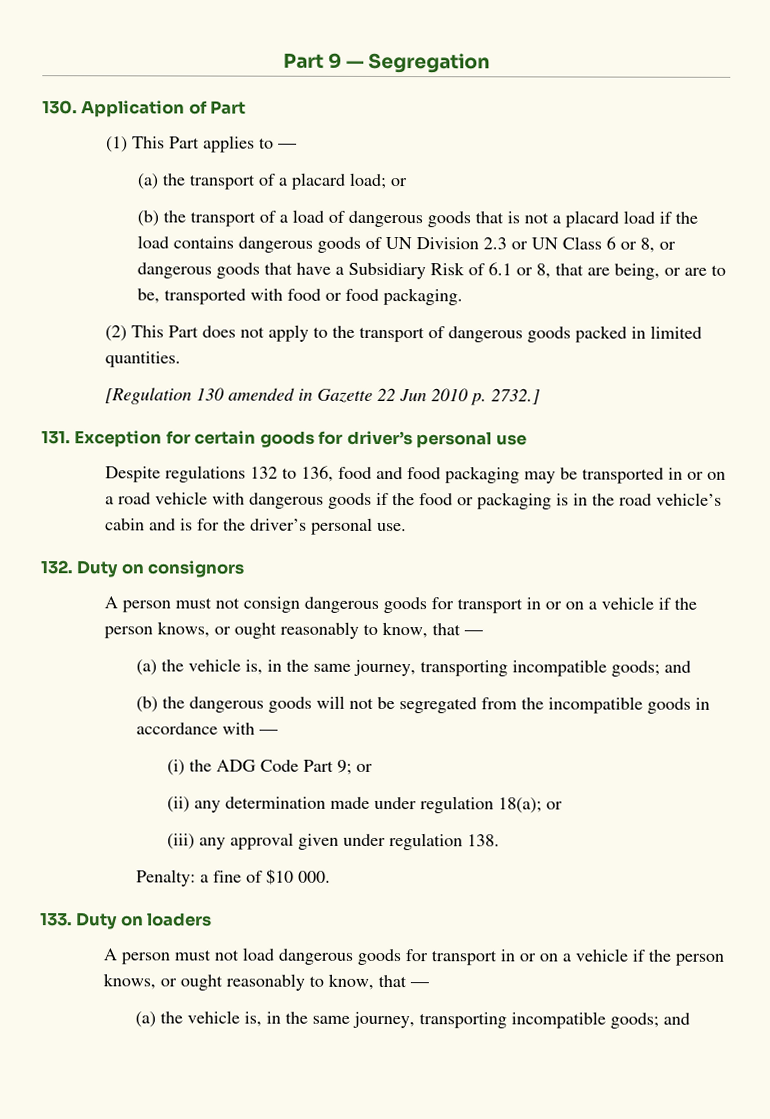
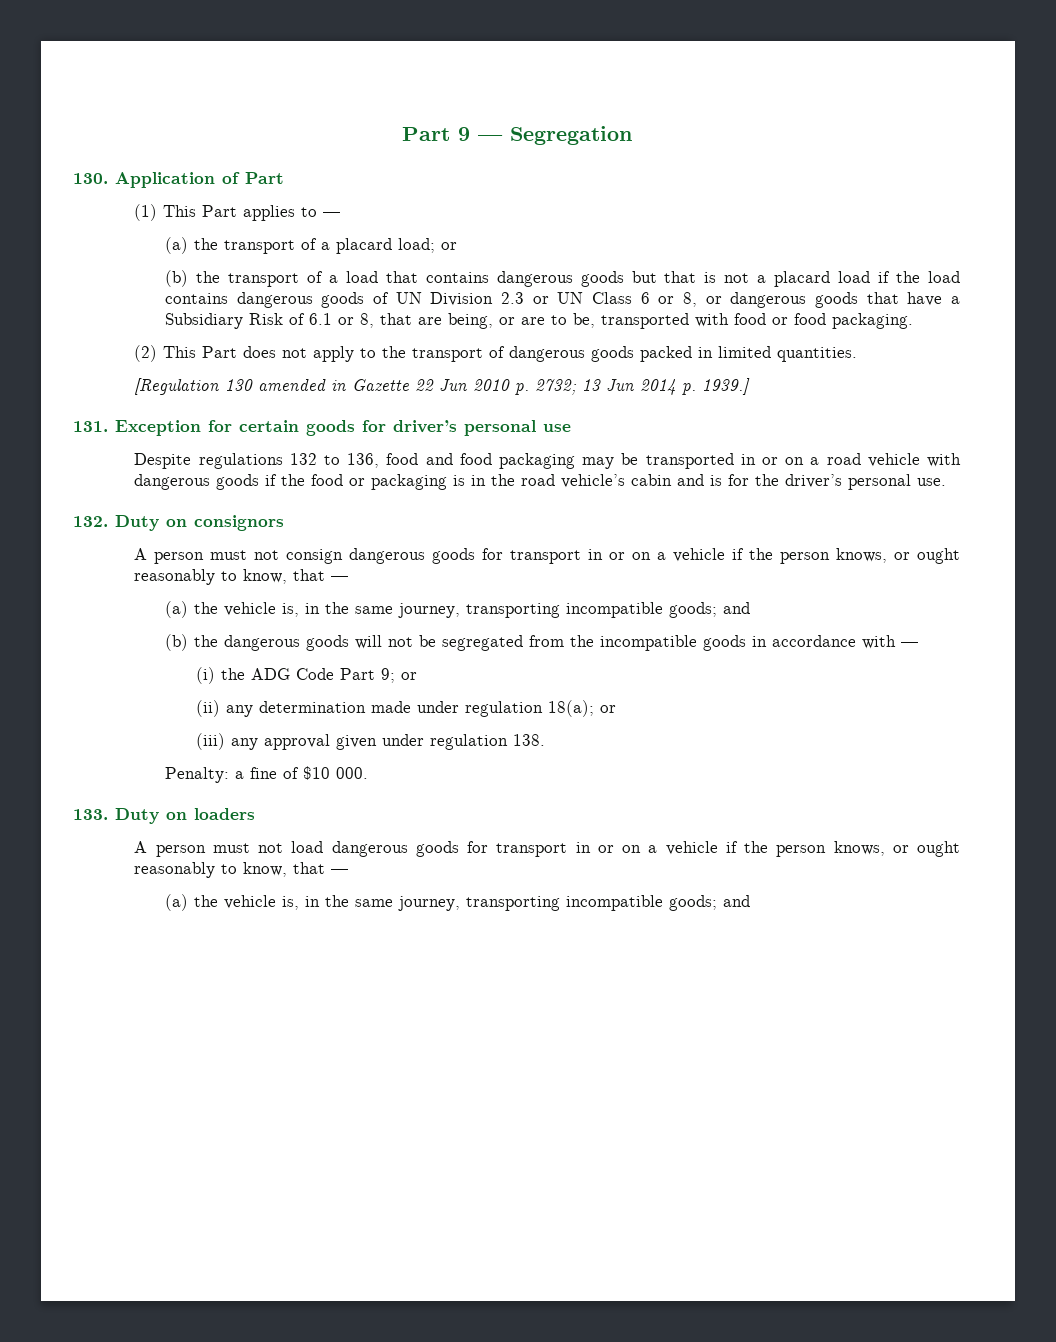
- (b) the transport of a load of dangerous goods that is not a placard load if the load contains dangerous goods of UN Division 2.3 or UN Class 6 or 8, or dangerous goods that have a Subsidiary Risk of 6.1 or 8, that are being, or are to be, transported with food or food packaging.
+ (b) the transport of a load that contains dangerous goods but that is not a placard load if the load contains dangerous goods of UN Division 2.3 or UN Class 6 or 8, or dangerous goods that have a Subsidiary Risk of 6.1 or 8, that are being, or are to be, transported with food or food packaging.
- [Regulation 130 amended in Gazette 22 Jun 2010 p. 2732.]
+ [Regulation 130 amended in Gazette 22 Jun 2010 p. 2732; 13 Jun 2014 p. 1939.]

